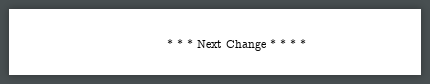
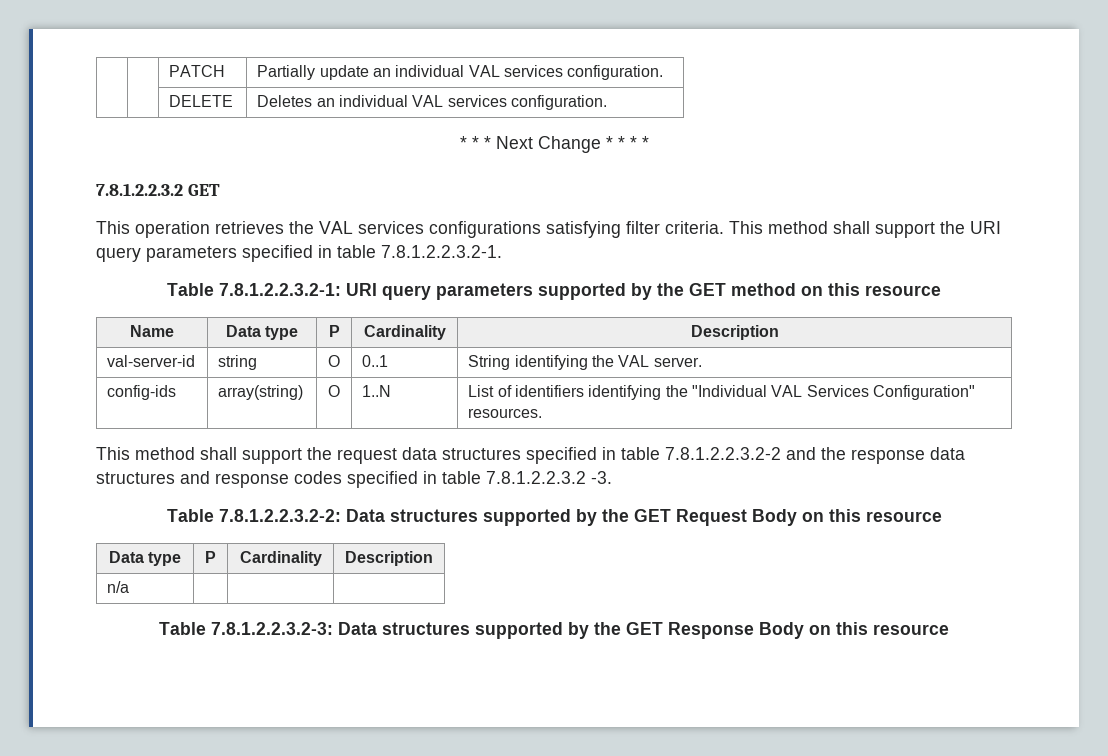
+ | | PATCH | Partially update an individual VAL services configuration.
+ | | DELETE | Deletes an individual VAL services configuration.
+ 7.8.1.2.2.3.2 GET
+ This operation retrieves the VAL services configurations satisfying filter criteria. This method shall support the URI query parameters specified in table 7.8.1.2.2.3.2-1.
+ Table 7.8.1.2.2.3.2-1: URI query parameters supported by the GET method on this resource
+ Name | Data type | P | Cardinality | Description
+ val-server-id | string | O | 0..1 | String identifying the VAL server.
+ config-ids | array(string) | O | 1..N | List of identifiers identifying the "Individual VAL Services Configuration" resources.
+ This method shall support the request data structures specified in table 7.8.1.2.2.3.2-2 and the response data structures and response codes specified in table 7.8.1.2.2.3.2 -3.
+ Table 7.8.1.2.2.3.2-2: Data structures supported by the GET Request Body on this resource
+ Data type | P | Cardinality | Description
+ n/a | | |
+ Table 7.8.1.2.2.3.2-3: Data structures supported by the GET Response Body on this resource

